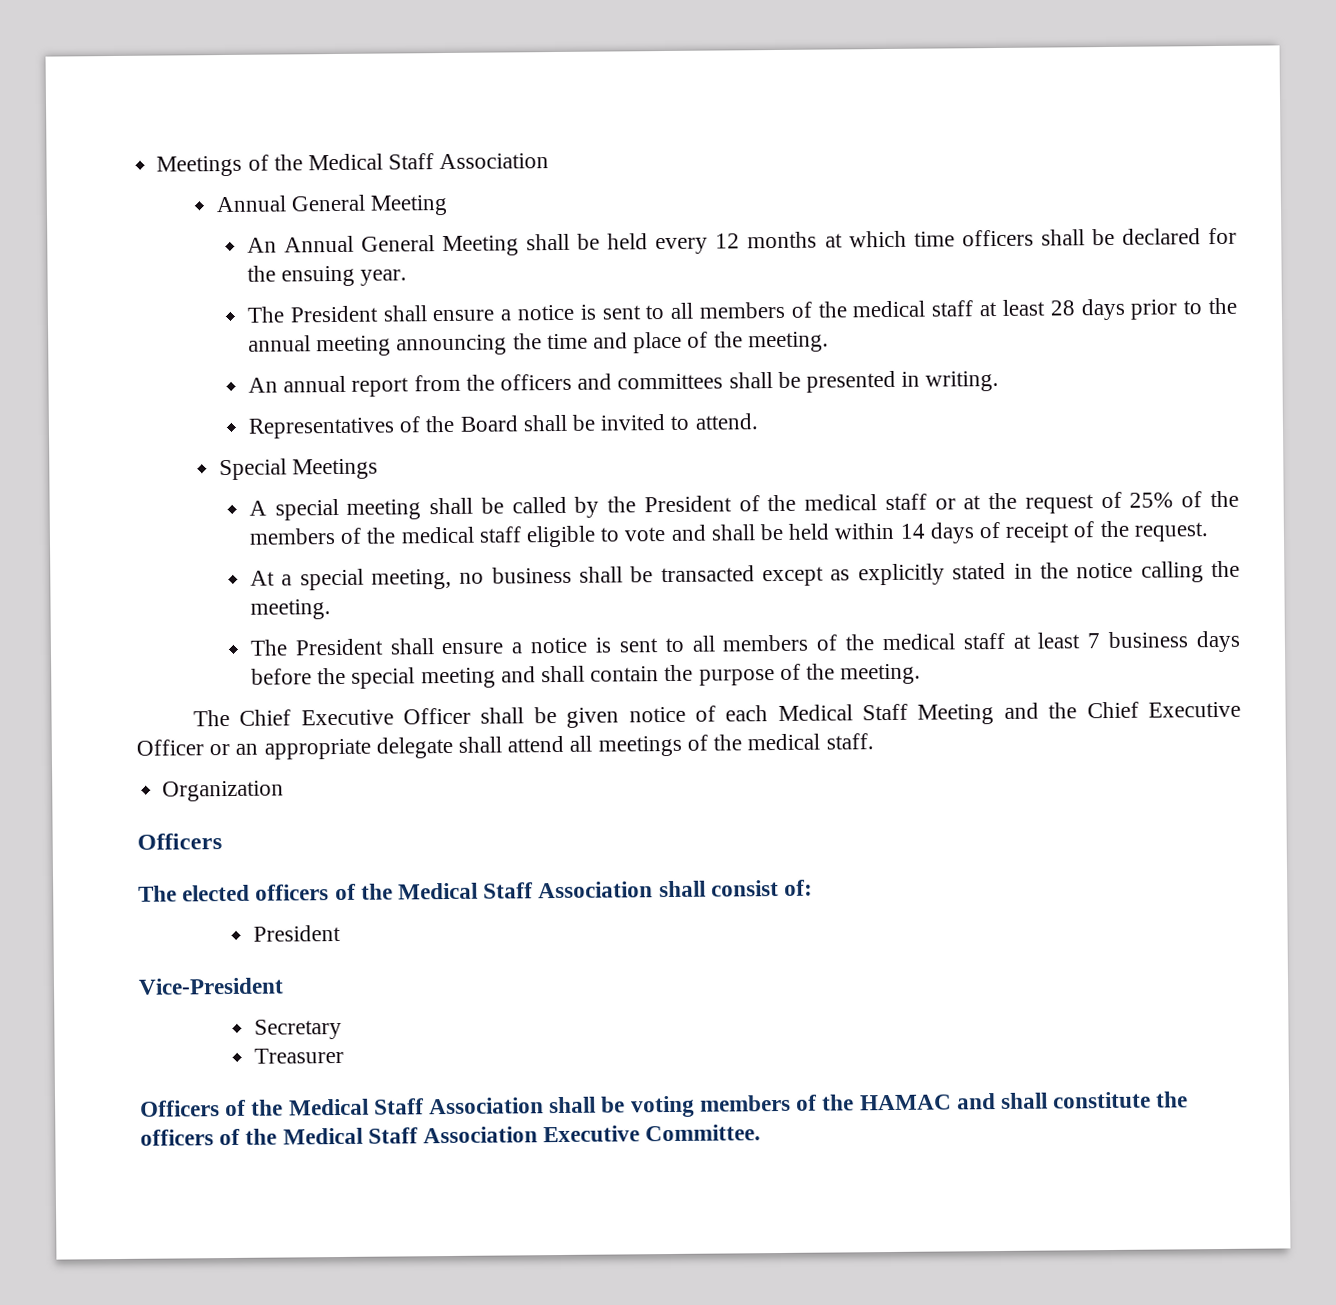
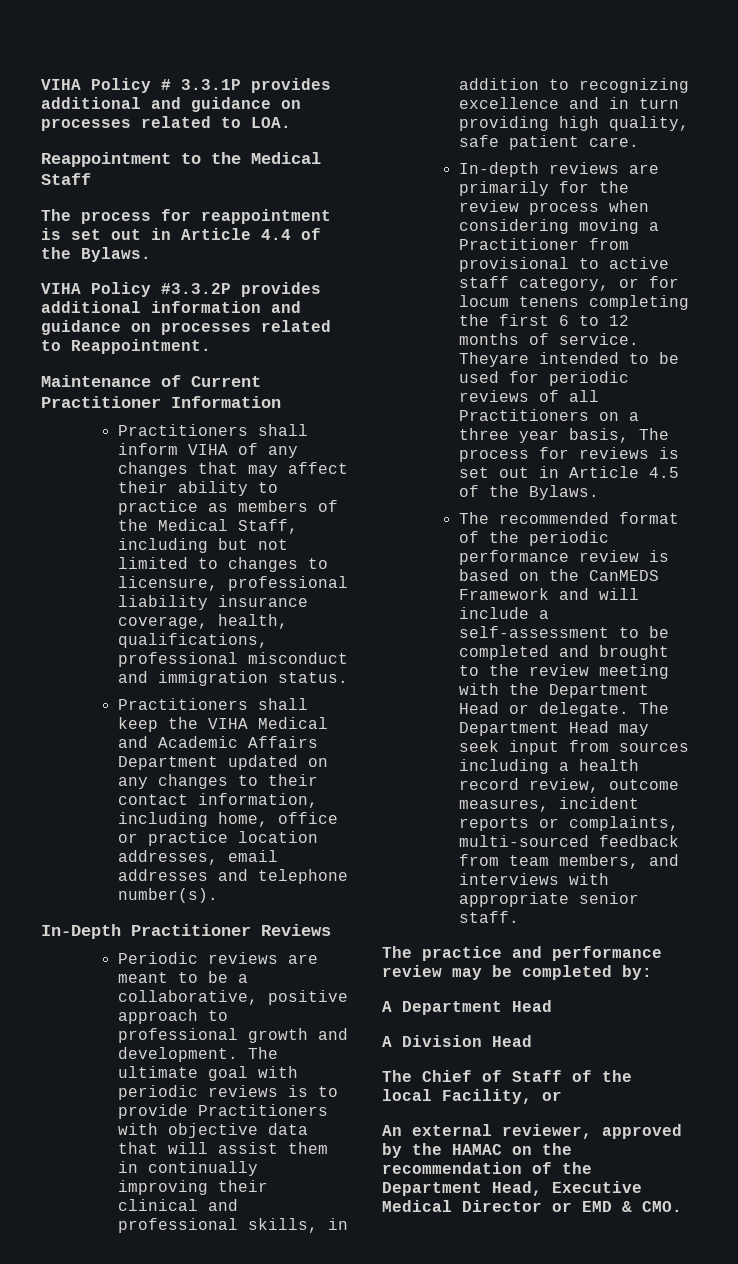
- Meetings of the Medical Staff Association
- Annual General Meeting
- An Annual General Meeting shall be held every 12 months at which time officers shall be declared for the ensuing year.
- The President shall ensure a notice is sent to all members of the medical staff at least 28 days prior to the annual meeting announcing the time and place of the meeting.
- An annual report from the officers and committees shall be presented in writing.
- Representatives of the Board shall be invited to attend.
- Special Meetings
- A special meeting shall be called by the President of the medical staff or at the request of 25% of the members of the medical staff eligible to vote and shall be held within 14 days of receipt of the request.
- At a special meeting, no business shall be transacted except as explicitly stated in the notice calling the meeting.
- The President shall ensure a notice is sent to all members of the medical staff at least 7 business days before the special meeting and shall contain the purpose of the meeting.
- The Chief Executive Officer shall be given notice of each Medical Staff Meeting and the Chief Executive Officer or an appropriate delegate shall attend all meetings of the medical staff.
- Organization
- Officers
- The elected officers of the Medical Staff Association shall consist of:
- President
- Vice-President
- Secretary
- Treasurer
- Officers of the Medical Staff Association shall be voting members of the HAMAC and shall constitute the officers of the Medical Staff Association Executive Committee.
+ VIHA Policy # 3.3.1P provides additional and guidance on processes related to LOA.
+ Reappointment to the Medical Staff
+ The process for reappointment is set out in Article 4.4 of the Bylaws.
+ VIHA Policy #3.3.2P provides additional information and guidance on processes related to Reappointment.
+ Maintenance of Current Practitioner Information
+ Practitioners shall inform VIHA of any changes that may affect their ability to practice as members of the Medical Staff, including but not limited to changes to licensure, professional liability insurance coverage, health, qualifications, professional misconduct and immigration status.
+ Practitioners shall keep the VIHA Medical and Academic Affairs Department updated on any changes to their contact information, including home, office or practice location addresses, email addresses and telephone number(s).
+ In-Depth Practitioner Reviews
+ Periodic reviews are meant to be a collaborative, positive approach to professional growth and development. The ultimate goal with periodic reviews is to provide Practitioners with objective data that will assist them in continually improving their clinical and professional skills, in addition to recognizing excellence and in turn providing high quality, safe patient care.
+ In-depth reviews are primarily for the review process when considering moving a Practitioner from provisional to active staff category, or for locum tenens completing the first 6 to 12 months of service. Theyare intended to be used for periodic reviews of all Practitioners on a three year basis, The process for reviews is set out in Article 4.5 of the Bylaws.
+ The recommended format of the periodic performance review is based on the CanMEDS Framework and will include a self-assessment to be completed and brought to the review meeting with the Department Head or delegate. The Department Head may seek input from sources including a health record review, outcome measures, incident reports or complaints, multi-sourced feedback from team members, and interviews with appropriate senior staff.
+ The practice and performance review may be completed by:
+ A Department Head
+ A Division Head
+ The Chief of Staff of the local Facility, or
+ An external reviewer, approved by the HAMAC on the recommendation of the Department Head, Executive Medical Director or EMD & CMO.

